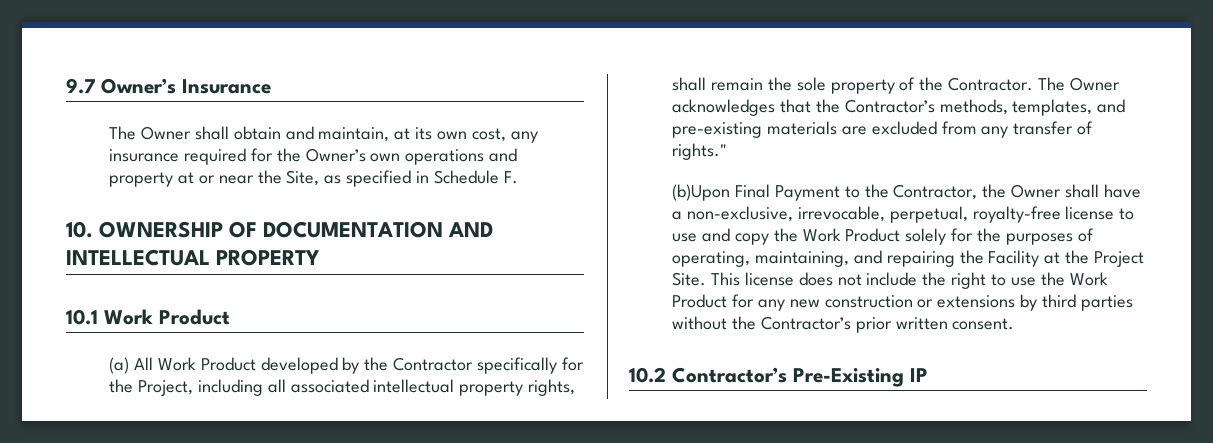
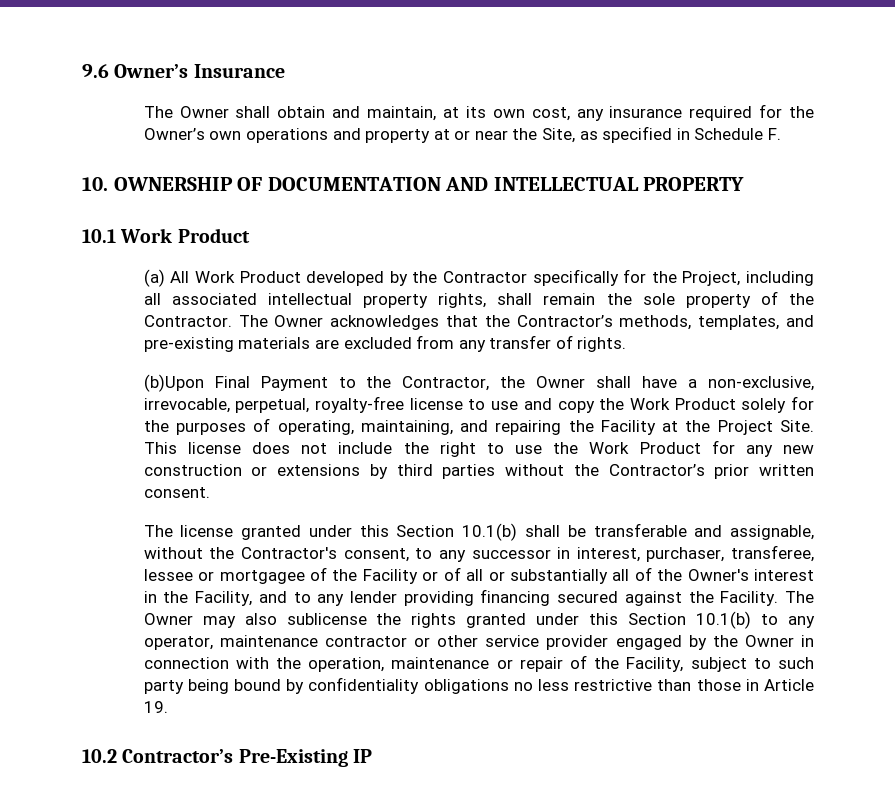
- 9.7 Owner’s Insurance
+ 9.6 Owner’s Insurance
- The Owner acknowledges that the Contractor’s methods, templates, and pre-existing materials are excluded from any transfer of rights."
+ The Owner acknowledges that the Contractor’s methods, templates, and pre-existing materials are excluded from any transfer of rights.
+ The license granted under this Section 10.1(b) shall be transferable and assignable, without the Contractor's consent, to any successor in interest, purchaser, transferee, lessee or mortgagee of the Facility or of all or substantially all of the Owner's interest in the Facility, and to any lender providing financing secured against the Facility. The Owner may also sublicense the rights granted under this Section 10.1(b) to any operator, maintenance contractor or other service provider engaged by the Owner in connection with the operation, maintenance or repair of the Facility, subject to such party being bound by confidentiality obligations no less restrictive than those in Article 19.

